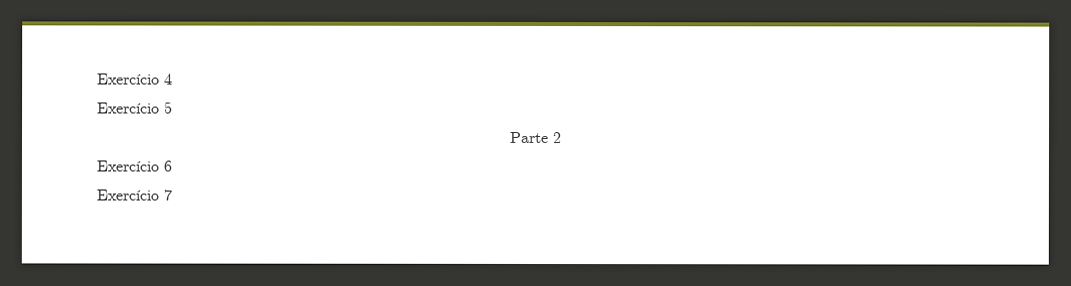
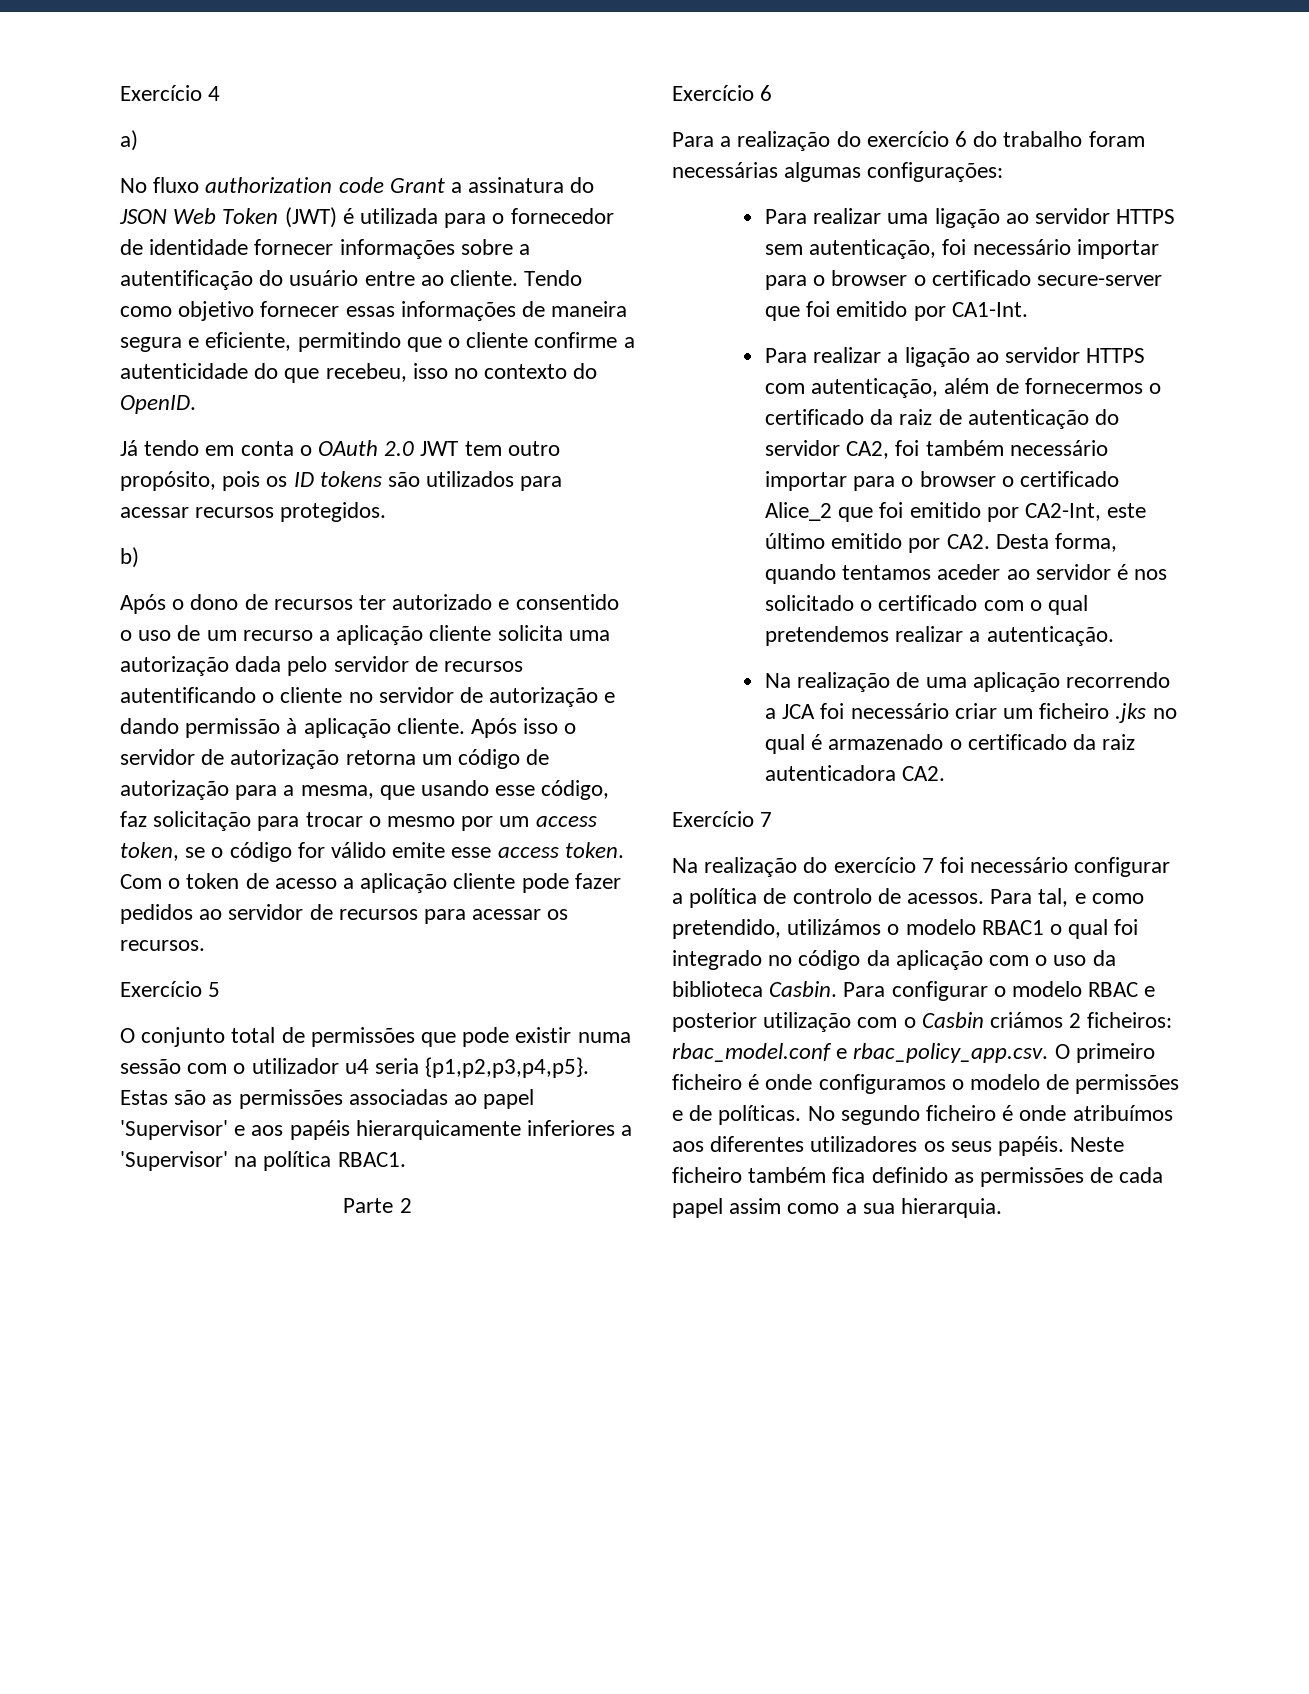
+ a)
+ No fluxo authorization code Grant a assinatura do JSON Web Token (JWT) é utilizada para o fornecedor de identidade fornecer informações sobre a autentificação do usuário entre ao cliente. Tendo como objetivo fornecer essas informações de maneira segura e eficiente, permitindo que o cliente confirme a autenticidade do que recebeu, isso no contexto do OpenID.
+ Já tendo em conta o OAuth 2.0 JWT tem outro propósito, pois os ID tokens são utilizados para acessar recursos protegidos.
+ b)
+ Após o dono de recursos ter autorizado e consentido o uso de um recurso a aplicação cliente solicita uma autorização dada pelo servidor de recursos autentificando o cliente no servidor de autorização e dando permissão à aplicação cliente. Após isso o servidor de autorização retorna um código de autorização para a mesma, que usando esse código, faz solicitação para trocar o mesmo por um access token, se o código for válido emite esse access token. Com o token de acesso a aplicação cliente pode fazer pedidos ao servidor de recursos para acessar os recursos.
  Exercício 5
+ O conjunto total de permissões que pode existir numa sessão com o utilizador u4 seria {p1,p2,p3,p4,p5}. Estas são as permissões associadas ao papel 'Supervisor' e aos papéis hierarquicamente inferiores a 'Supervisor' na política RBAC1.
  Parte 2
  Exercício 6
+ Para a realização do exercício 6 do trabalho foram necessárias algumas configurações:
+ Para realizar uma ligação ao servidor HTTPS sem autenticação, foi necessário importar para o browser o certificado secure-server que foi emitido por CA1-Int.
+ Para realizar a ligação ao servidor HTTPS com autenticação, além de fornecermos o certificado da raiz de autenticação do servidor CA2, foi também necessário importar para o browser o certificado Alice_2 que foi emitido por CA2-Int, este último emitido por CA2. Desta forma, quando tentamos aceder ao servidor é nos solicitado o certificado com o qual pretendemos realizar a autenticação.
+ Na realização de uma aplicação recorrendo a JCA foi necessário criar um ficheiro .jks no qual é armazenado o certificado da raiz autenticadora CA2.
  Exercício 7
+ Na realização do exercício 7 foi necessário configurar a política de controlo de acessos. Para tal, e como pretendido, utilizámos o modelo RBAC1 o qual foi integrado no código da aplicação com o uso da biblioteca Casbin. Para configurar o modelo RBAC e posterior utilização com o Casbin criámos 2 ficheiros: rbac_model.conf e rbac_policy_app.csv. O primeiro ficheiro é onde configuramos o modelo de permissões e de políticas. No segundo ficheiro é onde atribuímos aos diferentes utilizadores os seus papéis. Neste ficheiro também fica definido as permissões de cada papel assim como a sua hierarquia.

